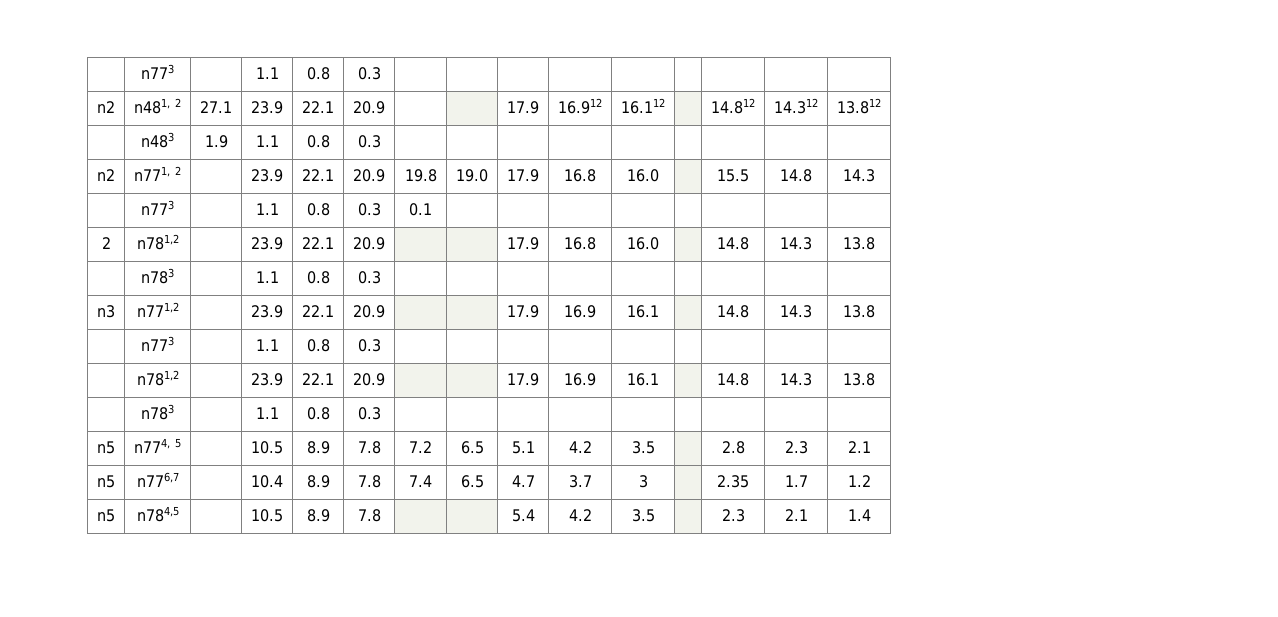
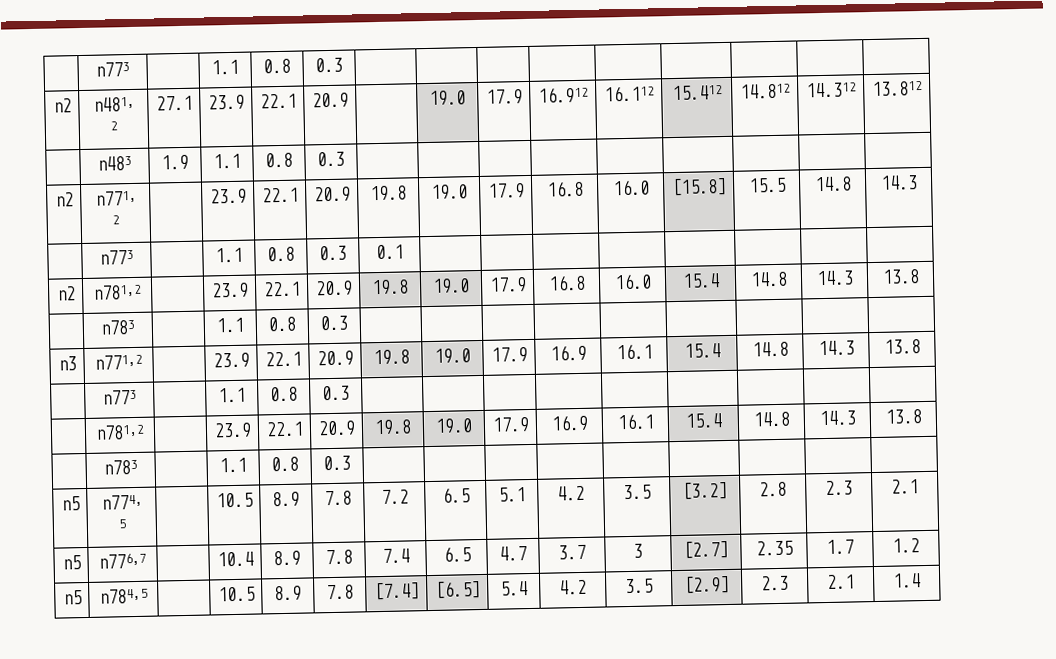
- n2 | n481, 2 | 27.1 | 23.9 | 22.1 | 20.9 | | | 17.9 | 16.912 | 16.112 | | 14.812 | 14.312 | 13.812
+ n2 | n481, 2 | 27.1 | 23.9 | 22.1 | 20.9 | | 19.0 | 17.9 | 16.912 | 16.112 | 15.412 | 14.812 | 14.312 | 13.812
- n2 | n771, 2 | | 23.9 | 22.1 | 20.9 | 19.8 | 19.0 | 17.9 | 16.8 | 16.0 | | 15.5 | 14.8 | 14.3
+ n2 | n771, 2 | | 23.9 | 22.1 | 20.9 | 19.8 | 19.0 | 17.9 | 16.8 | 16.0 | [15.8] | 15.5 | 14.8 | 14.3
- 2 | n781,2 | | 23.9 | 22.1 | 20.9 | | | 17.9 | 16.8 | 16.0 | | 14.8 | 14.3 | 13.8
+ n2 | n781,2 | | 23.9 | 22.1 | 20.9 | 19.8 | 19.0 | 17.9 | 16.8 | 16.0 | 15.4 | 14.8 | 14.3 | 13.8
- n3 | n771,2 | | 23.9 | 22.1 | 20.9 | | | 17.9 | 16.9 | 16.1 | | 14.8 | 14.3 | 13.8
+ n3 | n771,2 | | 23.9 | 22.1 | 20.9 | 19.8 | 19.0 | 17.9 | 16.9 | 16.1 | 15.4 | 14.8 | 14.3 | 13.8
- | n781,2 | | 23.9 | 22.1 | 20.9 | | | 17.9 | 16.9 | 16.1 | | 14.8 | 14.3 | 13.8
+ | n781,2 | | 23.9 | 22.1 | 20.9 | 19.8 | 19.0 | 17.9 | 16.9 | 16.1 | 15.4 | 14.8 | 14.3 | 13.8
- n5 | n774, 5 | | 10.5 | 8.9 | 7.8 | 7.2 | 6.5 | 5.1 | 4.2 | 3.5 | | 2.8 | 2.3 | 2.1
+ n5 | n774, 5 | | 10.5 | 8.9 | 7.8 | 7.2 | 6.5 | 5.1 | 4.2 | 3.5 | [3.2] | 2.8 | 2.3 | 2.1
- n5 | n776,7 | | 10.4 | 8.9 | 7.8 | 7.4 | 6.5 | 4.7 | 3.7 | 3 | | 2.35 | 1.7 | 1.2
+ n5 | n776,7 | | 10.4 | 8.9 | 7.8 | 7.4 | 6.5 | 4.7 | 3.7 | 3 | [2.7] | 2.35 | 1.7 | 1.2
- n5 | n784,5 | | 10.5 | 8.9 | 7.8 | | | 5.4 | 4.2 | 3.5 | | 2.3 | 2.1 | 1.4
+ n5 | n784,5 | | 10.5 | 8.9 | 7.8 | [7.4] | [6.5] | 5.4 | 4.2 | 3.5 | [2.9] | 2.3 | 2.1 | 1.4

